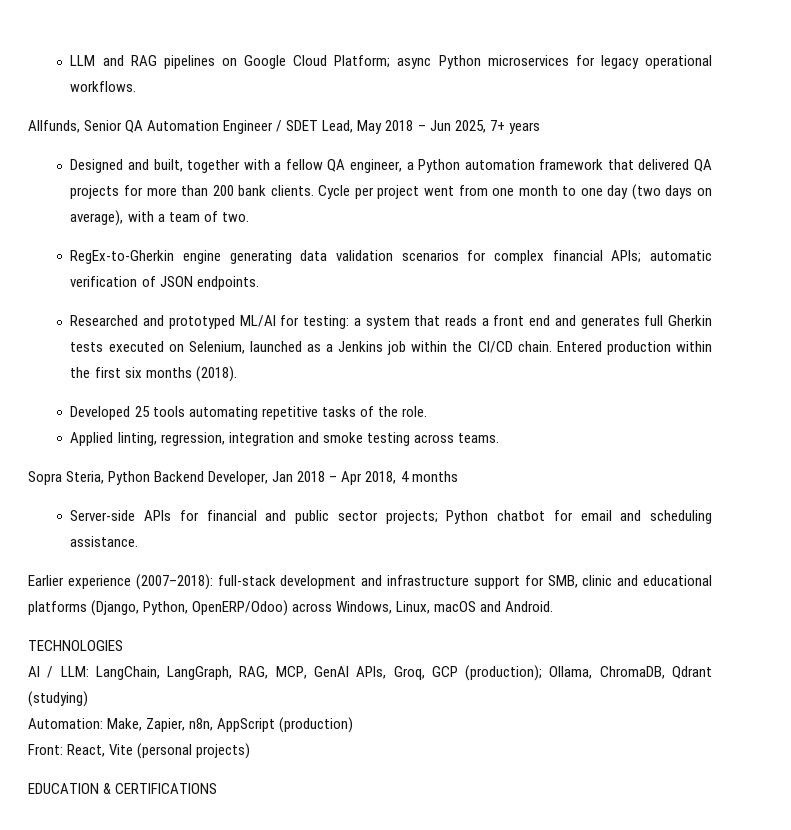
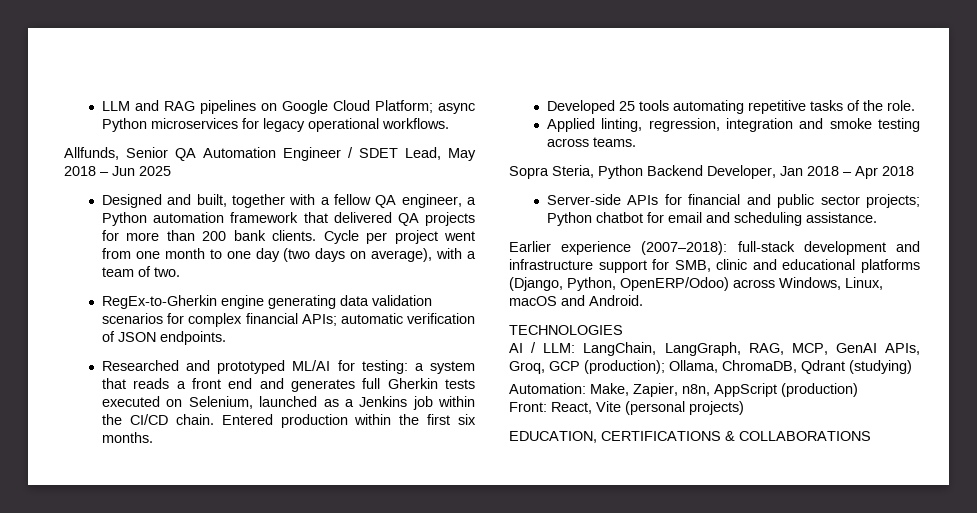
- Allfunds, Senior QA Automation Engineer / SDET Lead, May 2018 – Jun 2025, 7+ years
+ Allfunds, Senior QA Automation Engineer / SDET Lead, May 2018 – Jun 2025
- Entered production within the first six months (2018).
+ Entered production within the first six months.
- Sopra Steria, Python Backend Developer, Jan 2018 – Apr 2018, 4 months
+ Sopra Steria, Python Backend Developer, Jan 2018 – Apr 2018
- EDUCATION & CERTIFICATIONS
+ EDUCATION, CERTIFICATIONS & COLLABORATIONS

